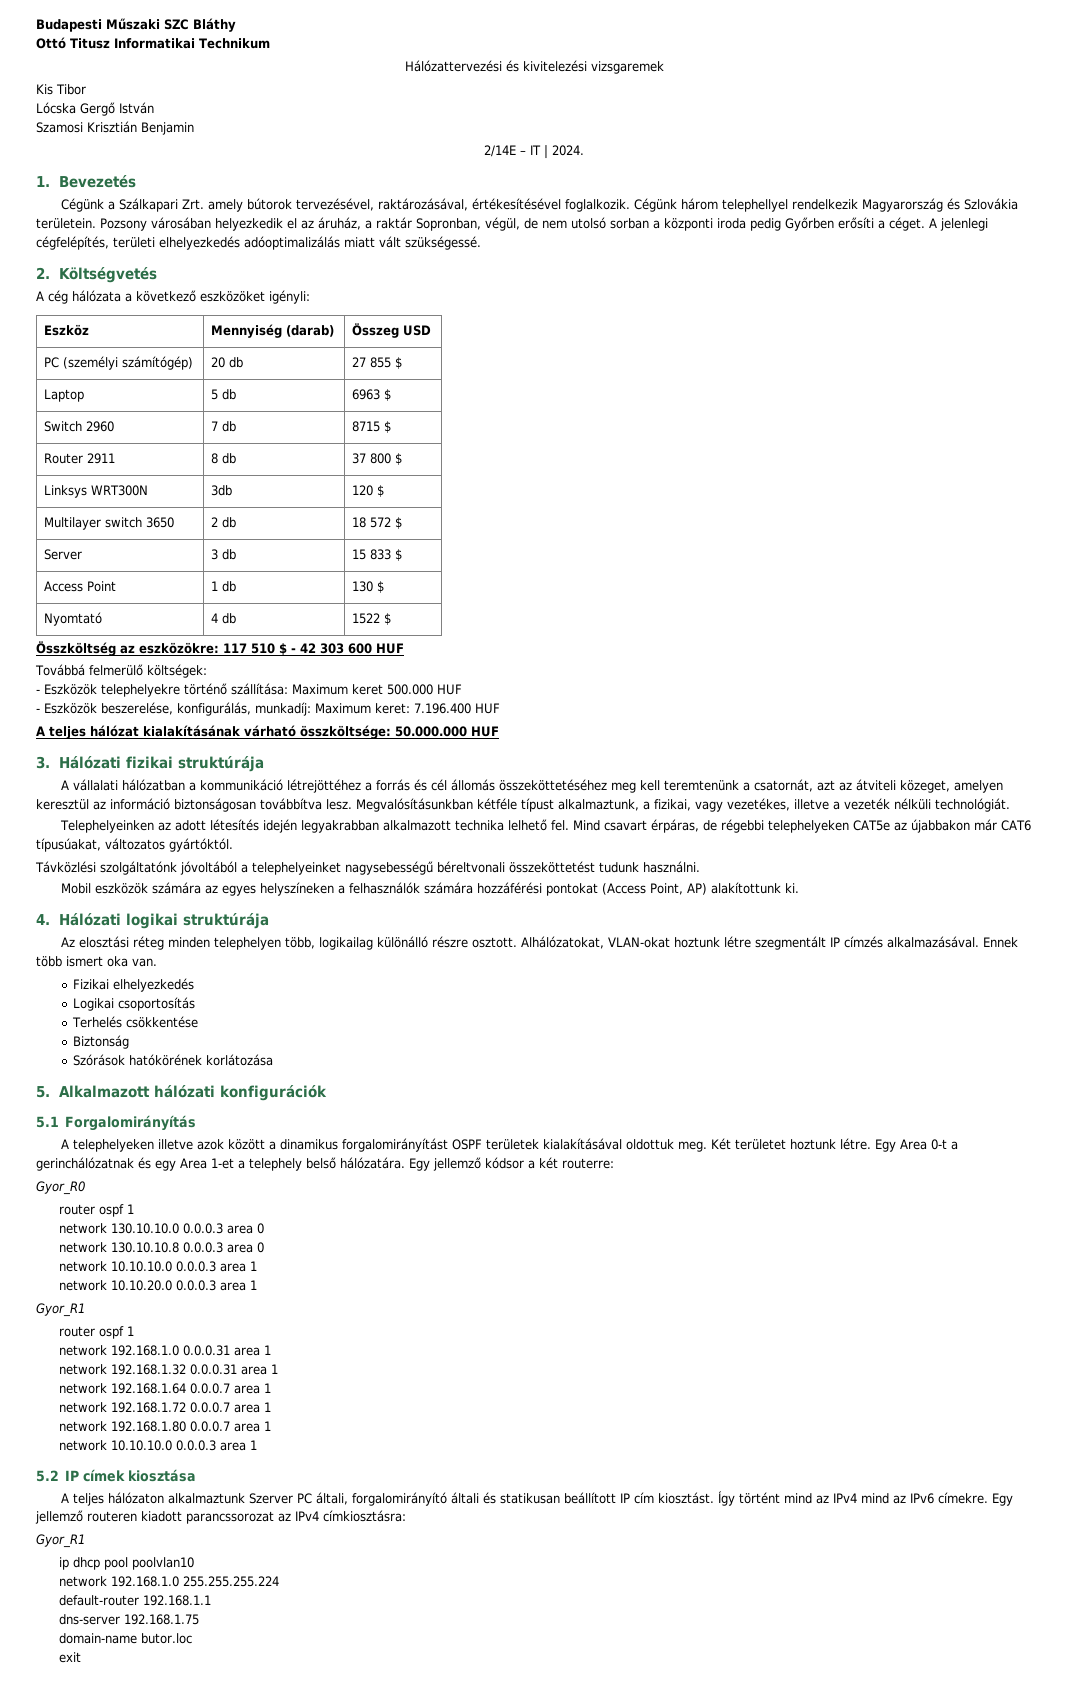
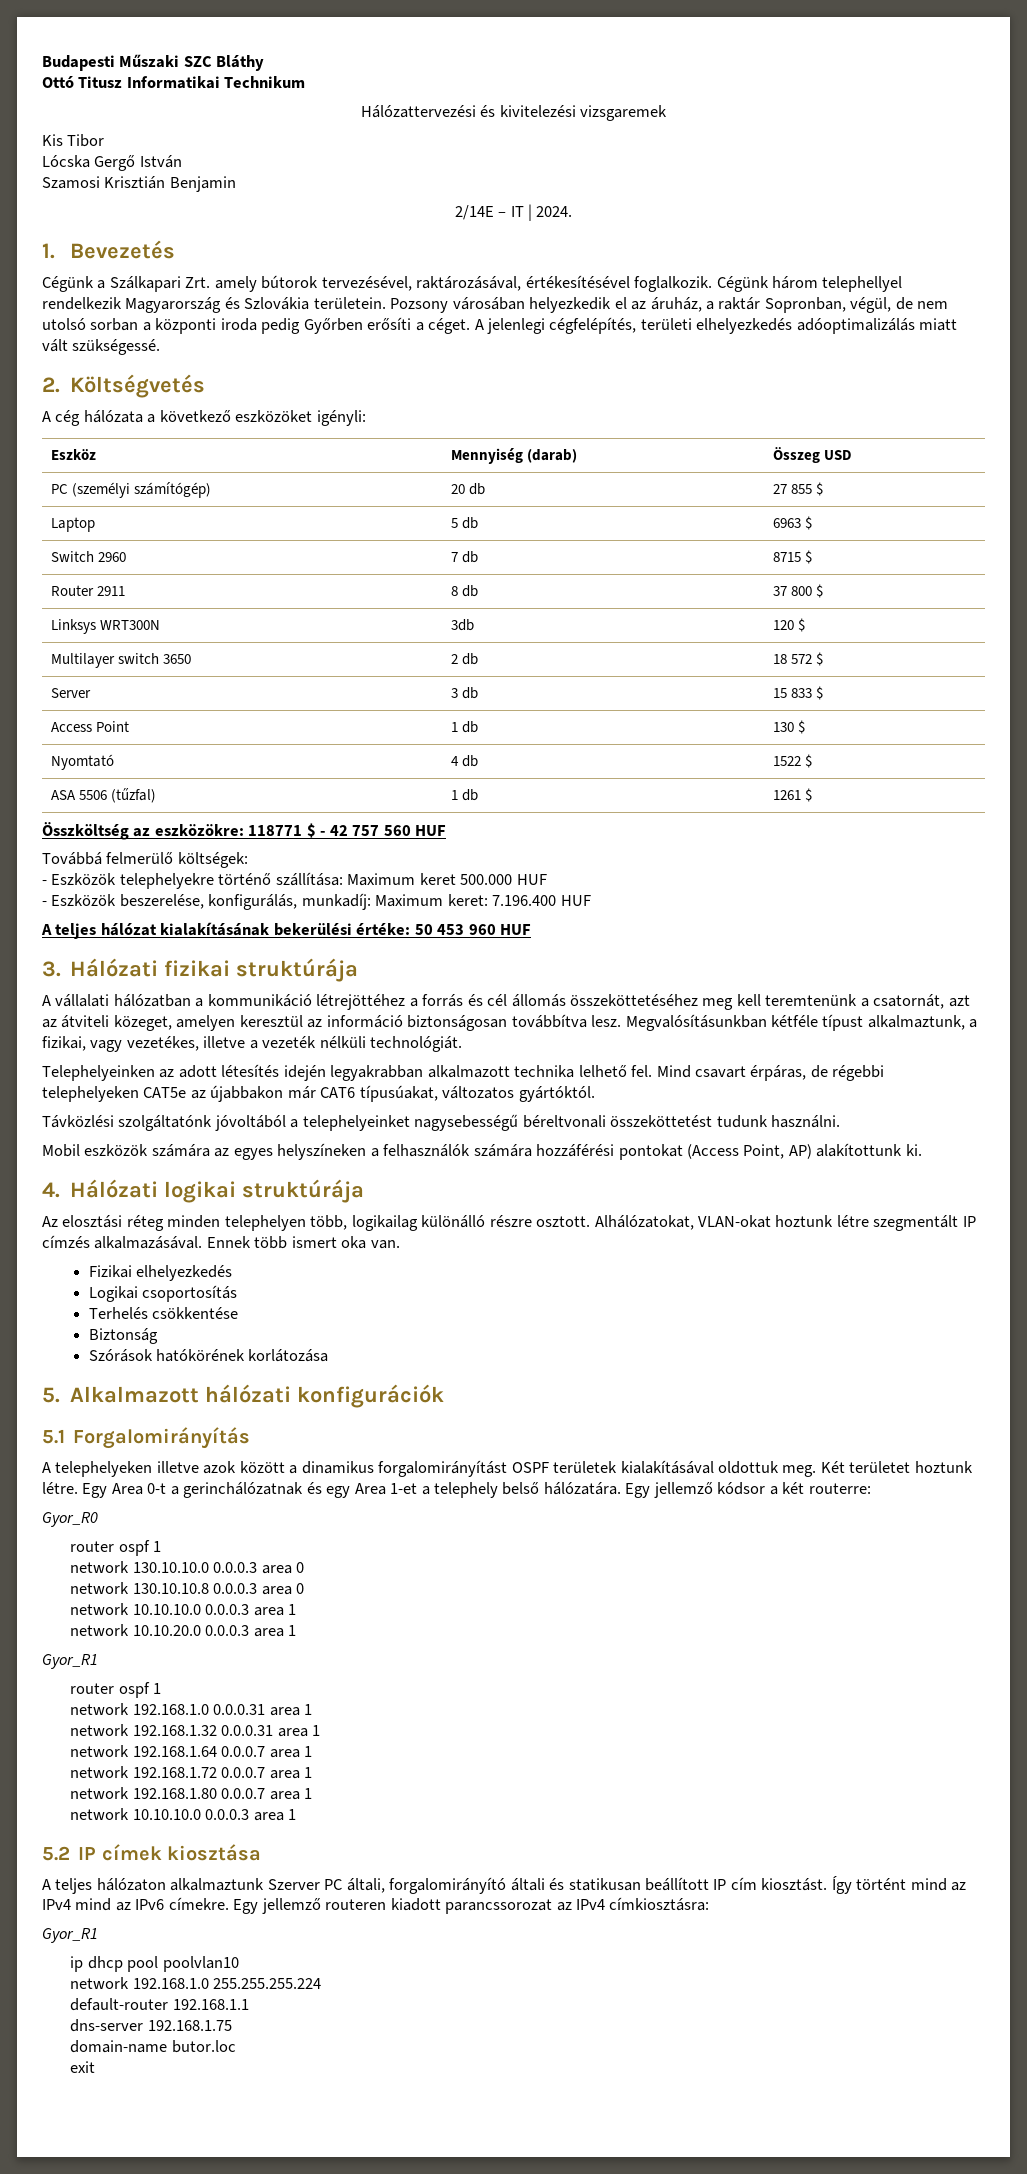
+ ASA 5506 (tűzfal) | 1 db | 1261 $
- Összköltség az eszközökre: 117 510 $ - 42 303 600 HUF
+ Összköltség az eszközökre: 118771 $ - 42 757 560 HUF
- A teljes hálózat kialakításának várható összköltsége: 50.000.000 HUF
+ A teljes hálózat kialakításának bekerülési értéke: 50 453 960 HUF

